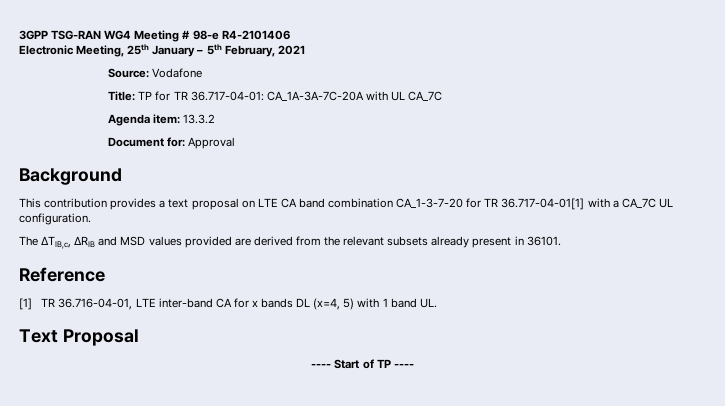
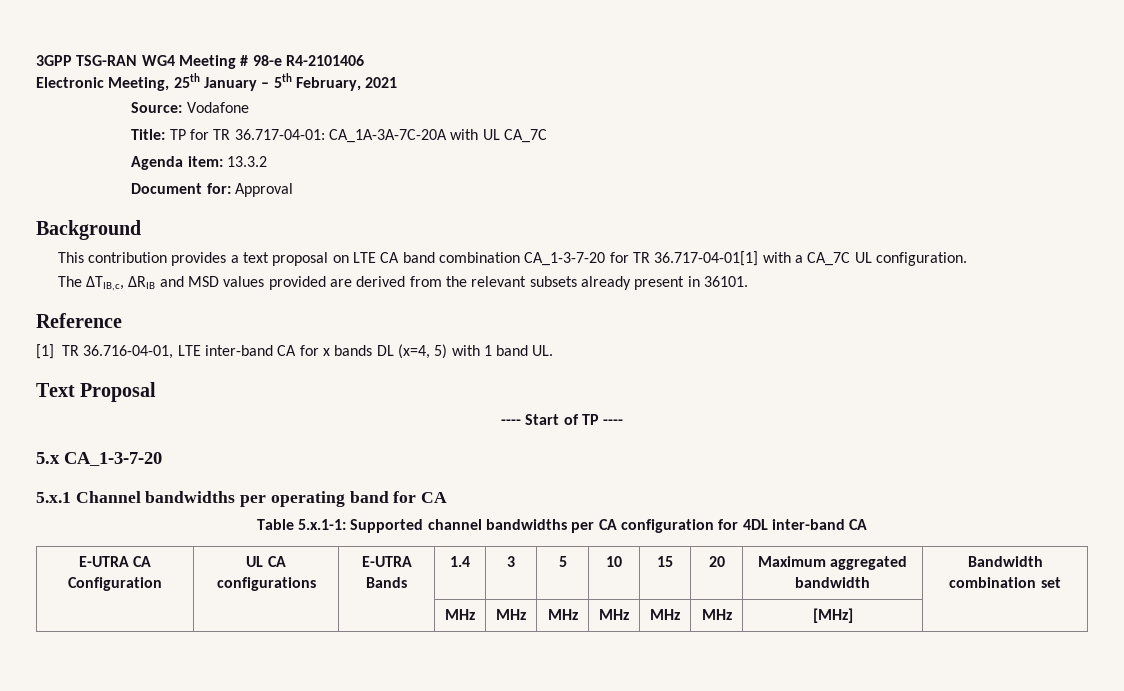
+ 5.x CA_1-3-7-20
+ 5.x.1 Channel bandwidths per operating band for CA
+ Table 5.x.1-1: Supported channel bandwidths per CA configuration for 4DL inter-band CA
+ E-UTRA CA Configuration | UL CA configurations | E-UTRA Bands | 1.4 | 3 | 5 | 10 | 15 | 20 | Maximum aggregated bandwidth | Bandwidth combination set
+ | | | MHz | MHz | MHz | MHz | MHz | MHz | [MHz] |

